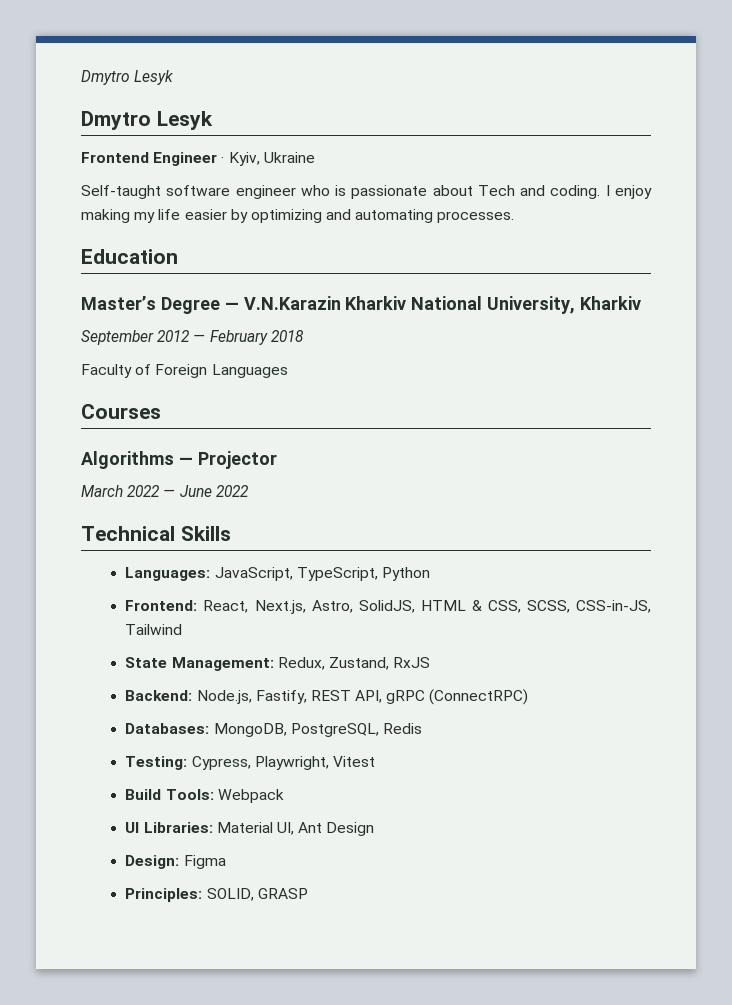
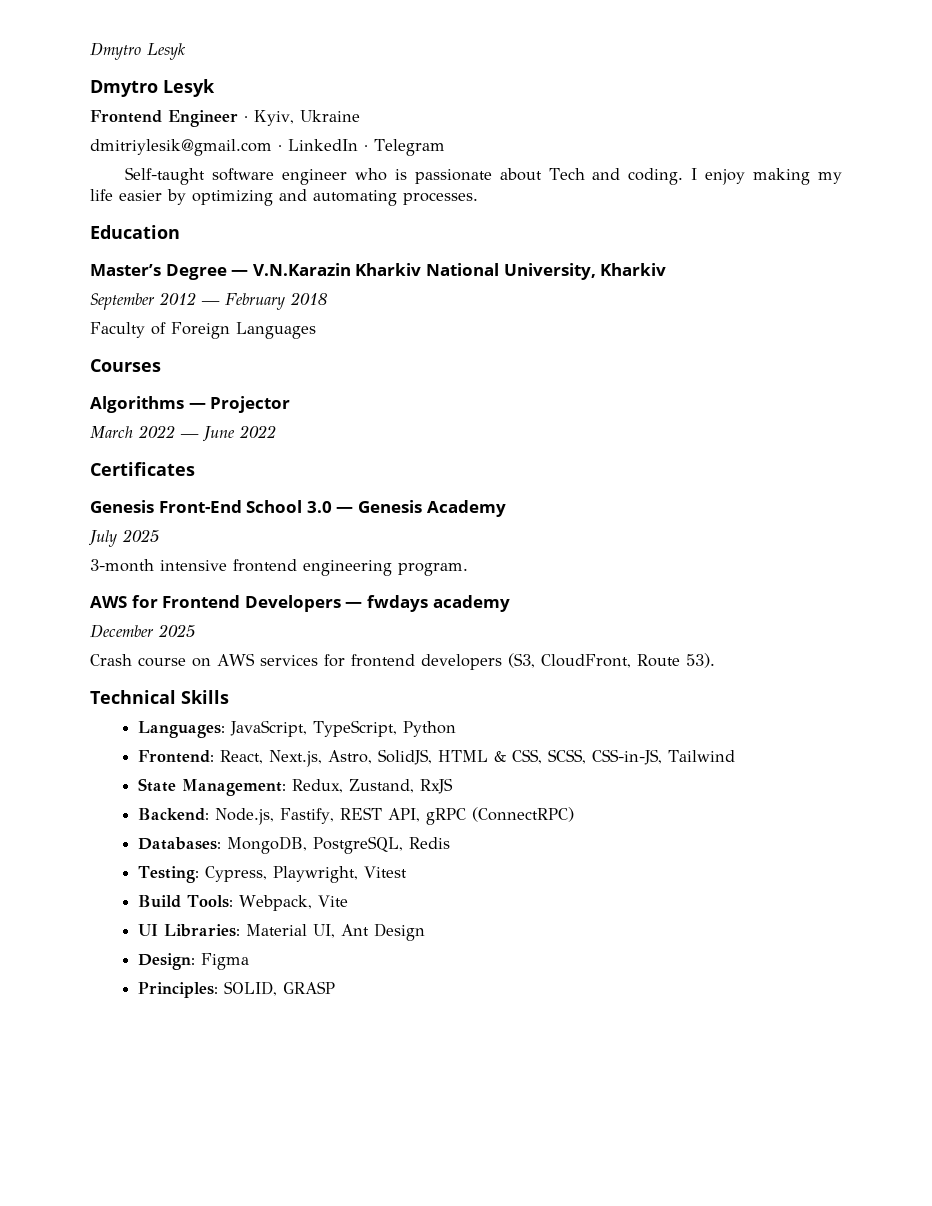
+ dmitriylesik@gmail.com · LinkedIn · Telegram
+ Certificates
+ Genesis Front-End School 3.0 — Genesis Academy
+ July 2025
+ 3-month intensive frontend engineering program.
+ AWS for Frontend Developers — fwdays academy
+ December 2025
+ Crash course on AWS services for frontend developers (S3, CloudFront, Route 53).
- Build Tools: Webpack
+ Build Tools: Webpack, Vite

